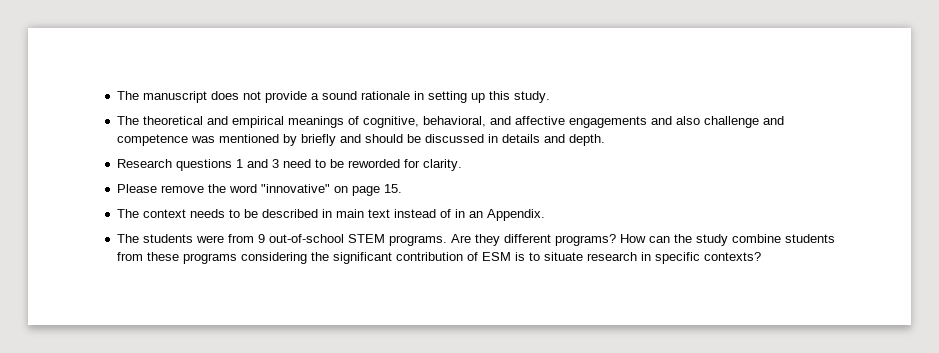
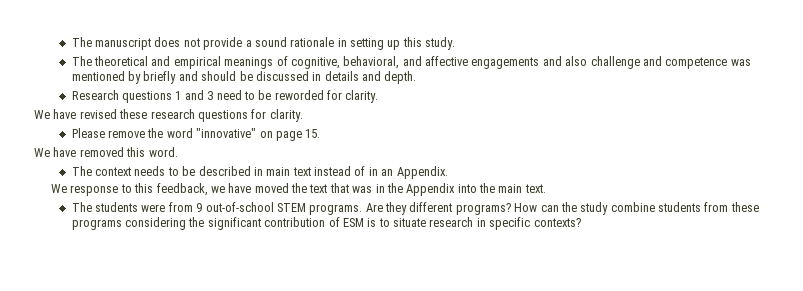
+ We have revised these research questions for clarity.
+ We have removed this word.
+ We response to this feedback, we have moved the text that was in the Appendix into the main text.

